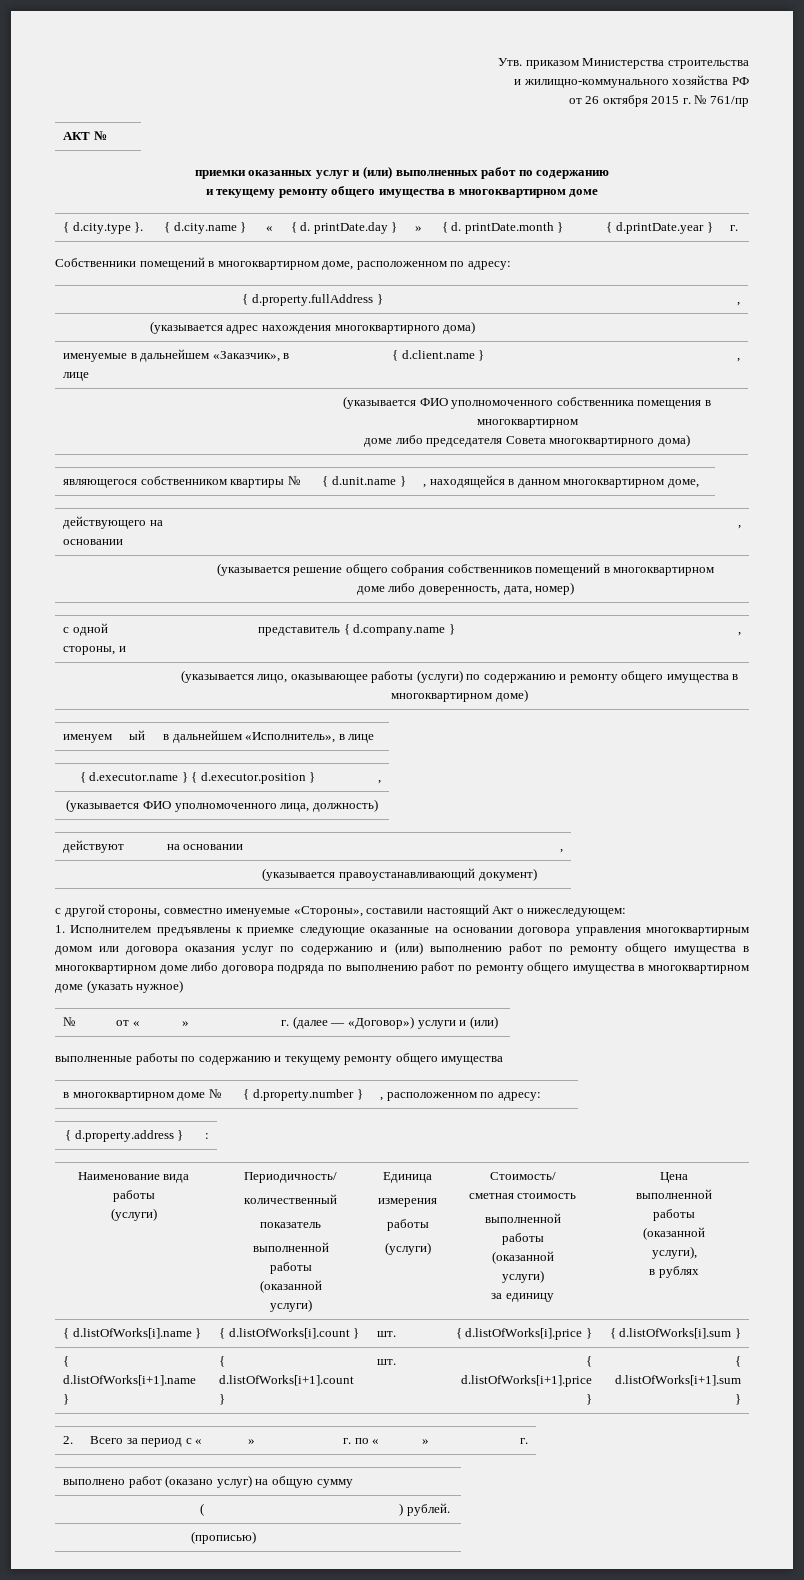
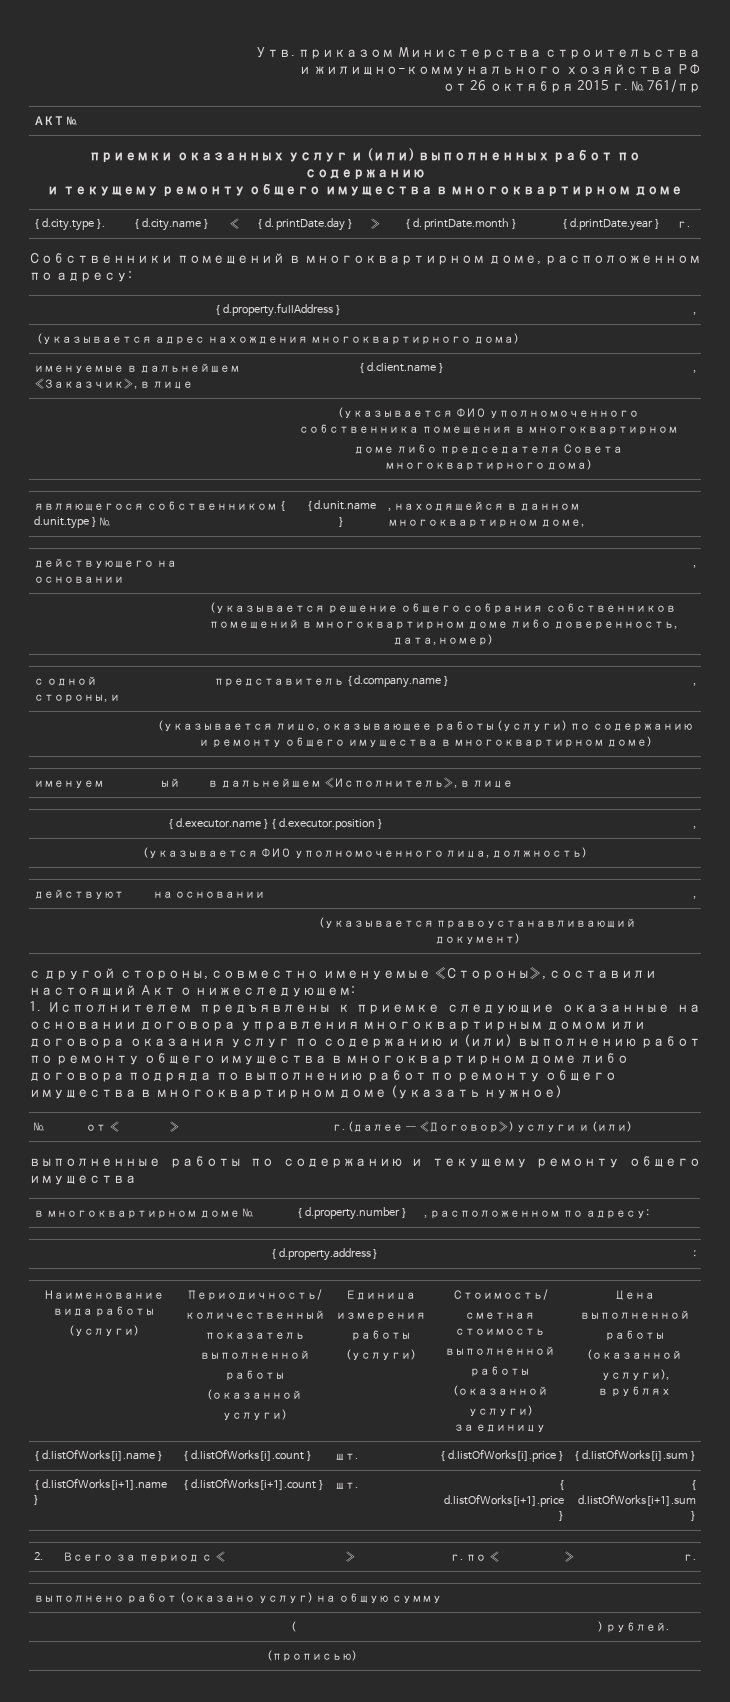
- являющегося собственником квартиры № | { d.unit.name } | , находящейся в данном многоквартирном доме,
+ являющегося собственником { d.unit.type } № | { d.unit.name } | , находящейся в данном многоквартирном доме,

